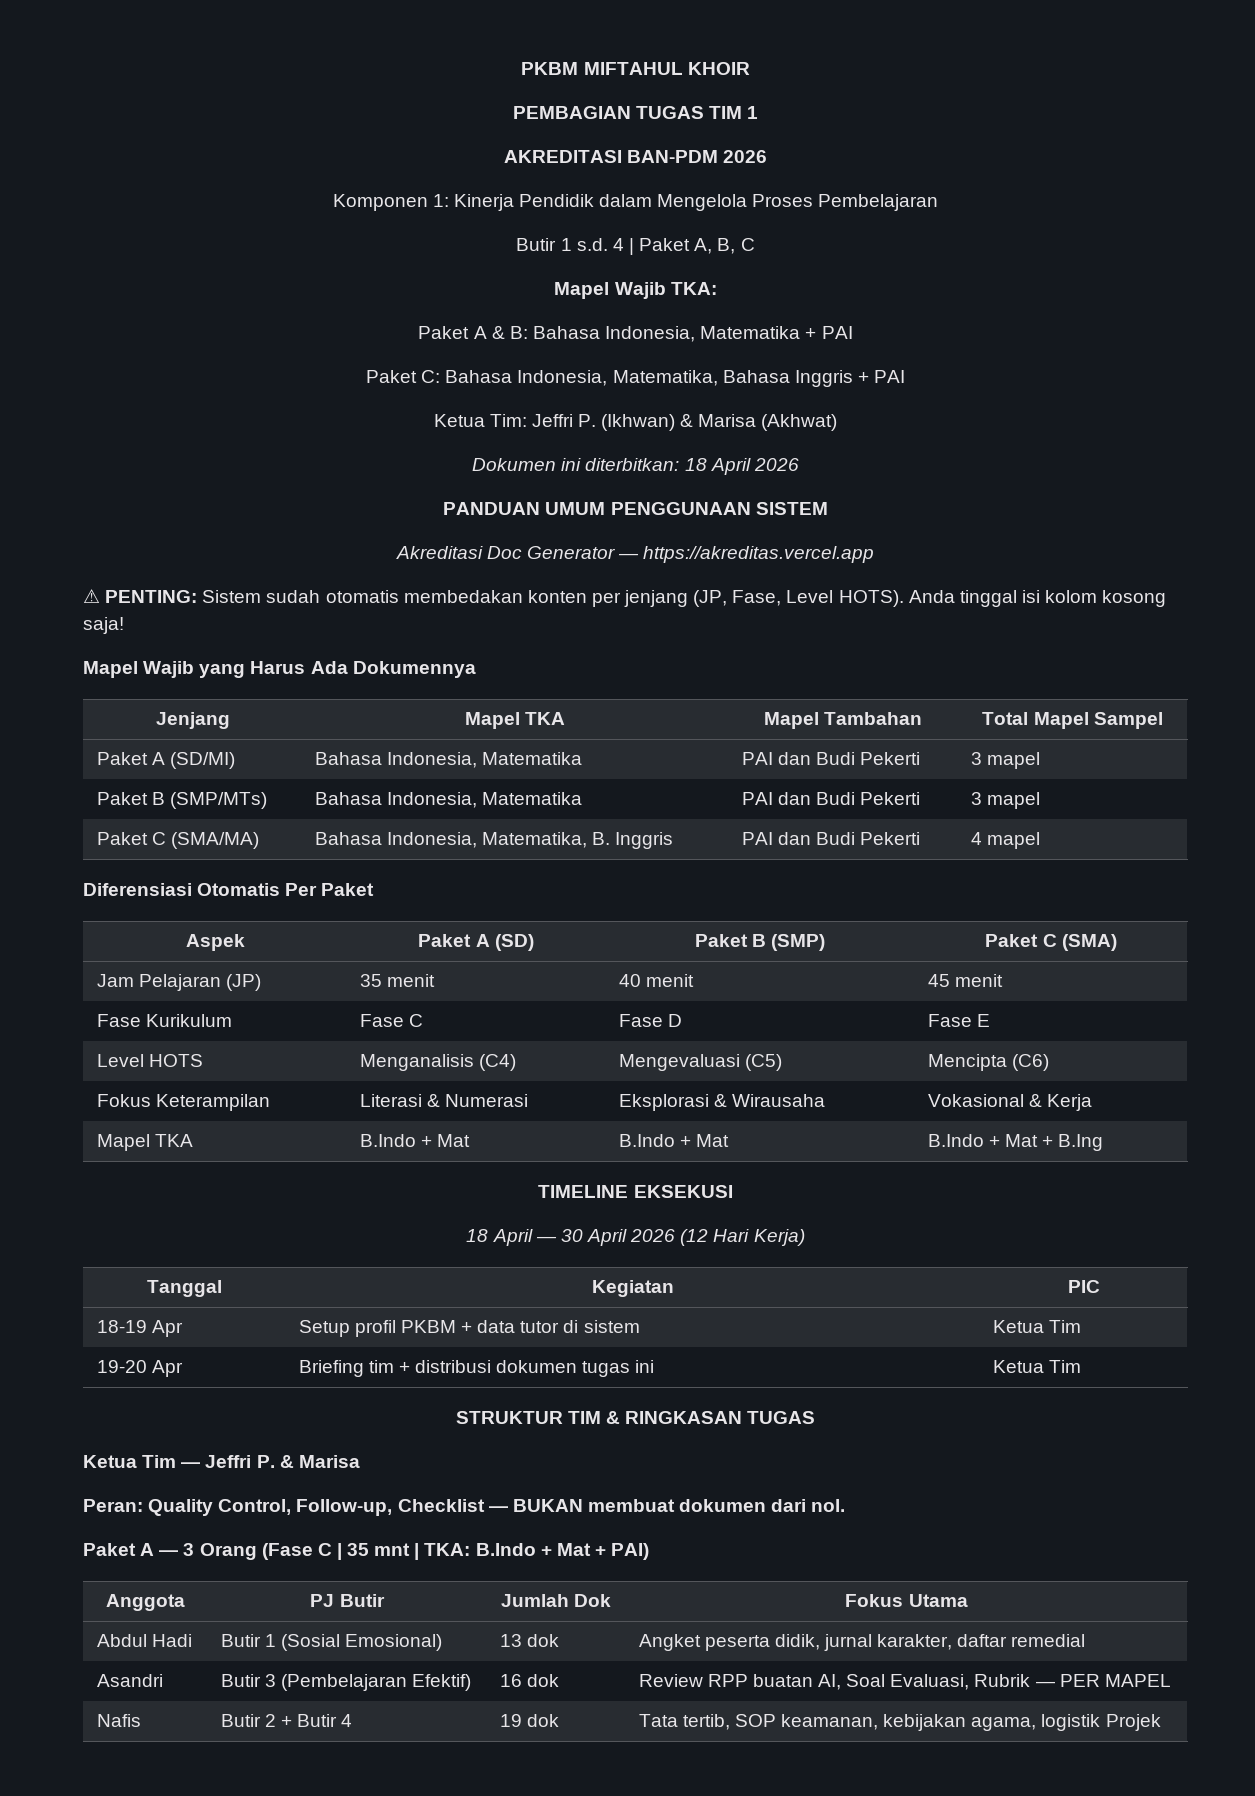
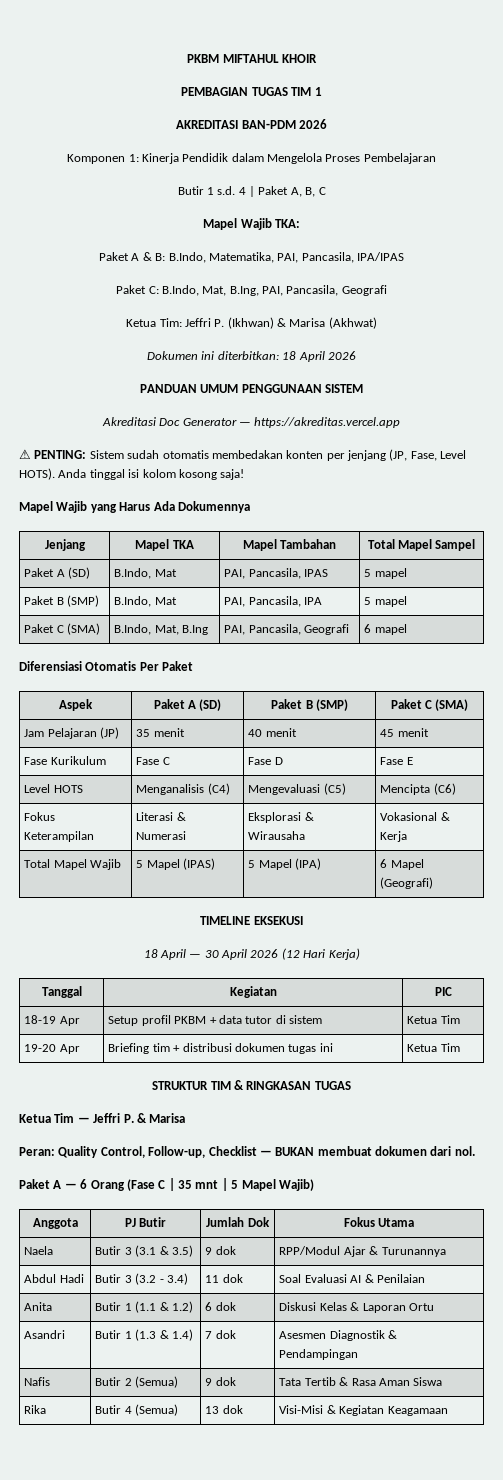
- Paket A & B: Bahasa Indonesia, Matematika + PAI
- Paket C: Bahasa Indonesia, Matematika, Bahasa Inggris + PAI
+ Paket A & B: B.Indo, Matematika, PAI, Pancasila, IPA/IPAS
+ Paket C: B.Indo, Mat, B.Ing, PAI, Pancasila, Geografi
- Paket A (SD/MI) | Bahasa Indonesia, Matematika | PAI dan Budi Pekerti | 3 mapel
- Paket B (SMP/MTs) | Bahasa Indonesia, Matematika | PAI dan Budi Pekerti | 3 mapel
- Paket C (SMA/MA) | Bahasa Indonesia, Matematika, B. Inggris | PAI dan Budi Pekerti | 4 mapel
+ Paket A (SD) | B.Indo, Mat | PAI, Pancasila, IPAS | 5 mapel
+ Paket B (SMP) | B.Indo, Mat | PAI, Pancasila, IPA | 5 mapel
+ Paket C (SMA) | B.Indo, Mat, B.Ing | PAI, Pancasila, Geografi | 6 mapel
- Mapel TKA | B.Indo + Mat | B.Indo + Mat | B.Indo + Mat + B.Ing
+ Total Mapel Wajib | 5 Mapel (IPAS) | 5 Mapel (IPA) | 6 Mapel (Geografi)
- Paket A — 3 Orang (Fase C | 35 mnt | TKA: B.Indo + Mat + PAI)
+ Paket A — 6 Orang (Fase C | 35 mnt | 5 Mapel Wajib)
- Abdul Hadi | Butir 1 (Sosial Emosional) | 13 dok | Angket peserta didik, jurnal karakter, daftar remedial
- Asandri | Butir 3 (Pembelajaran Efektif) | 16 dok | Review RPP buatan AI, Soal Evaluasi, Rubrik — PER MAPEL
- Nafis | Butir 2 + Butir 4 | 19 dok | Tata tertib, SOP keamanan, kebijakan agama, logistik Projek
+ Naela | Butir 3 (3.1 & 3.5) | 9 dok | RPP/Modul Ajar & Turunannya
+ Abdul Hadi | Butir 3 (3.2 - 3.4) | 11 dok | Soal Evaluasi AI & Penilaian
+ Anita | Butir 1 (1.1 & 1.2) | 6 dok | Diskusi Kelas & Laporan Ortu
+ Asandri | Butir 1 (1.3 & 1.4) | 7 dok | Asesmen Diagnostik & Pendampingan
+ Nafis | Butir 2 (Semua) | 9 dok | Tata Tertib & Rasa Aman Siswa
+ Rika | Butir 4 (Semua) | 13 dok | Visi-Misi & Kegiatan Keagamaan

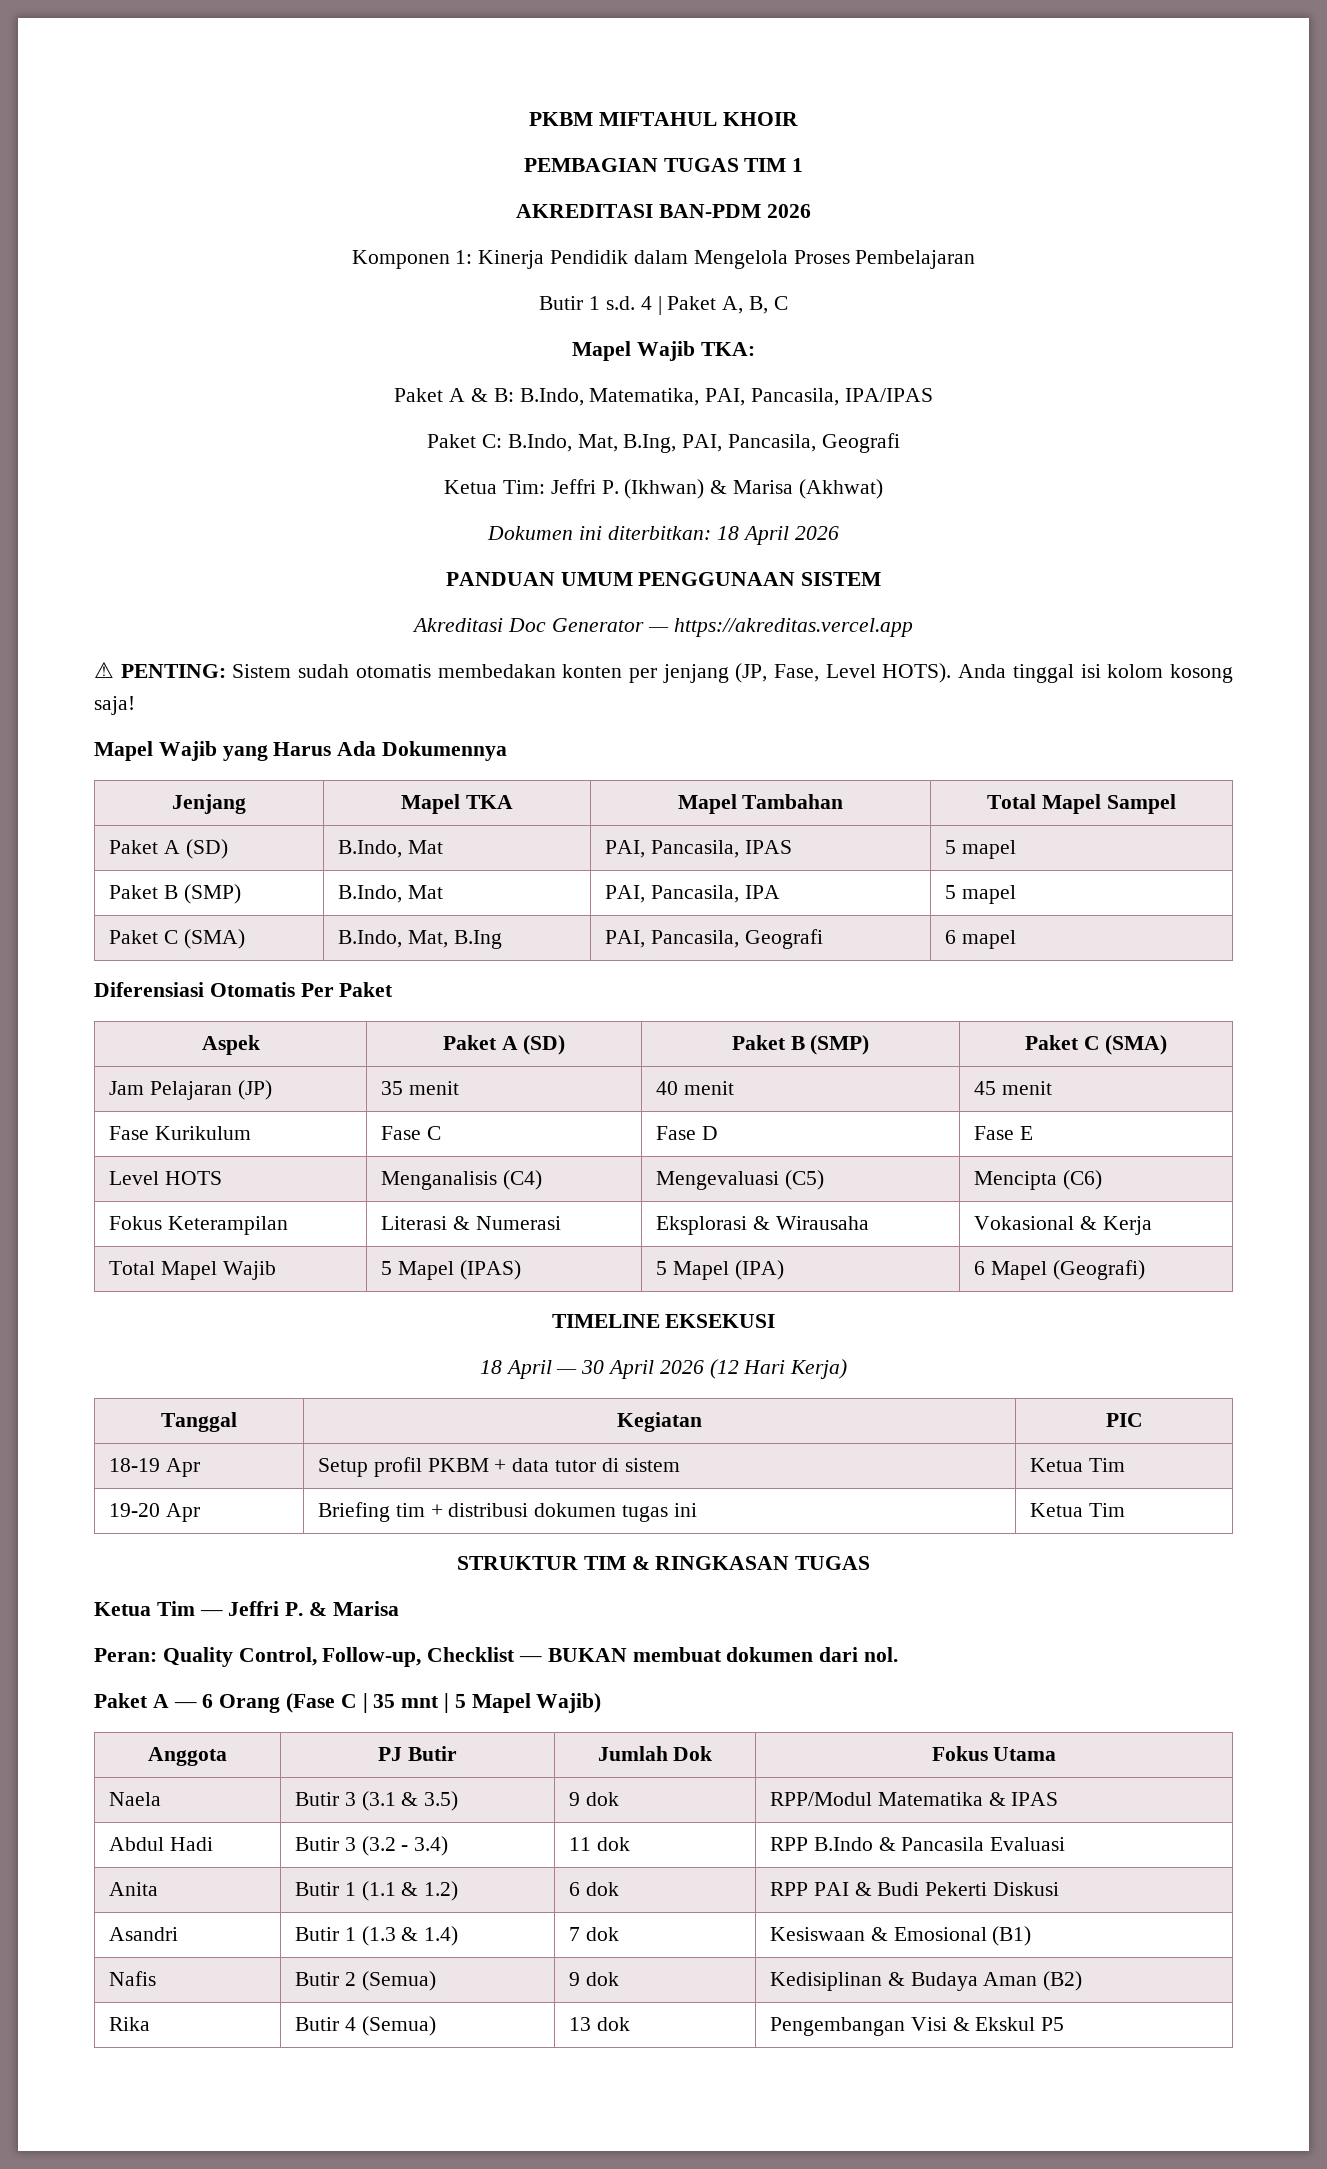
- Naela | Butir 3 (3.1 & 3.5) | 9 dok | RPP/Modul Ajar & Turunannya
+ Naela | Butir 3 (3.1 & 3.5) | 9 dok | RPP/Modul Matematika & IPAS
- Abdul Hadi | Butir 3 (3.2 - 3.4) | 11 dok | Soal Evaluasi AI & Penilaian
+ Abdul Hadi | Butir 3 (3.2 - 3.4) | 11 dok | RPP B.Indo & Pancasila Evaluasi
- Anita | Butir 1 (1.1 & 1.2) | 6 dok | Diskusi Kelas & Laporan Ortu
+ Anita | Butir 1 (1.1 & 1.2) | 6 dok | RPP PAI & Budi Pekerti Diskusi
- Asandri | Butir 1 (1.3 & 1.4) | 7 dok | Asesmen Diagnostik & Pendampingan
+ Asandri | Butir 1 (1.3 & 1.4) | 7 dok | Kesiswaan & Emosional (B1)
- Nafis | Butir 2 (Semua) | 9 dok | Tata Tertib & Rasa Aman Siswa
+ Nafis | Butir 2 (Semua) | 9 dok | Kedisiplinan & Budaya Aman (B2)
- Rika | Butir 4 (Semua) | 13 dok | Visi-Misi & Kegiatan Keagamaan
+ Rika | Butir 4 (Semua) | 13 dok | Pengembangan Visi & Ekskul P5

